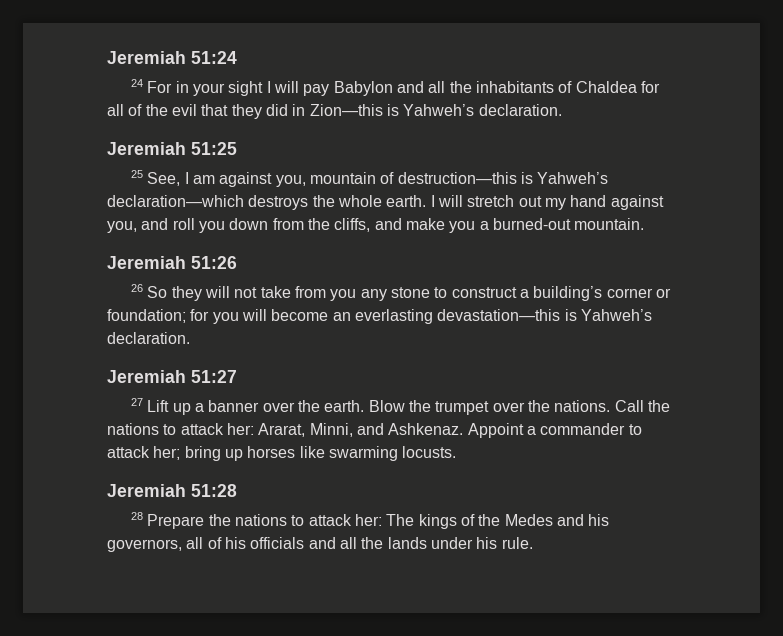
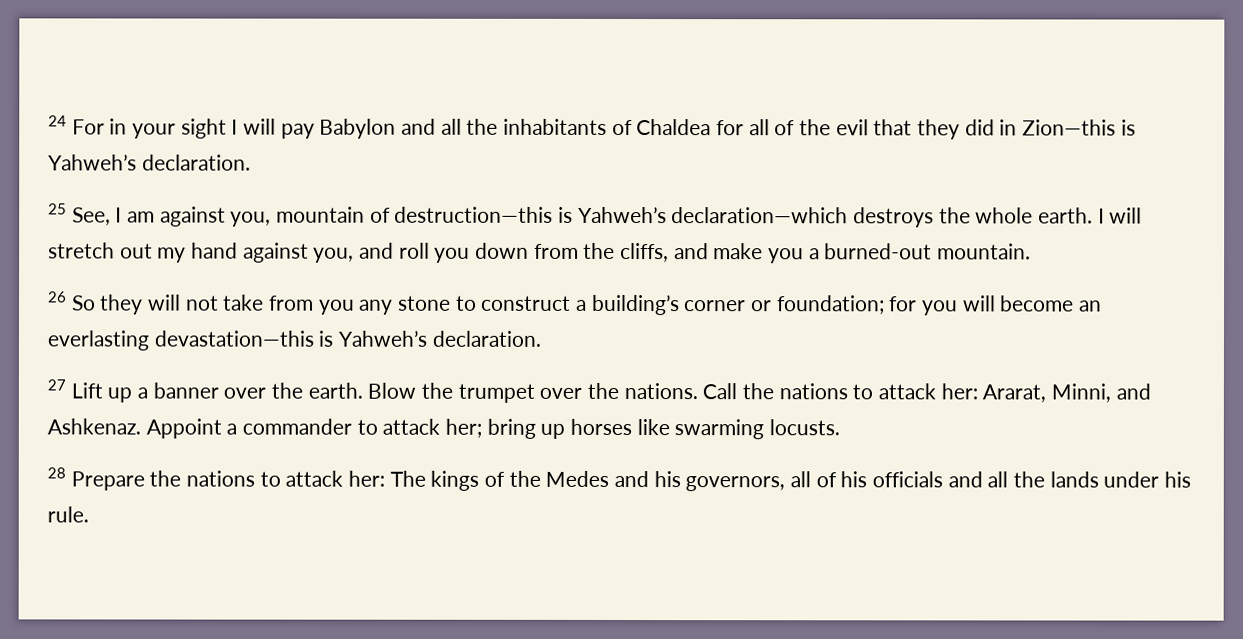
- Jeremiah 51:24
- Jeremiah 51:25
- Jeremiah 51:26
- Jeremiah 51:27
- Jeremiah 51:28

